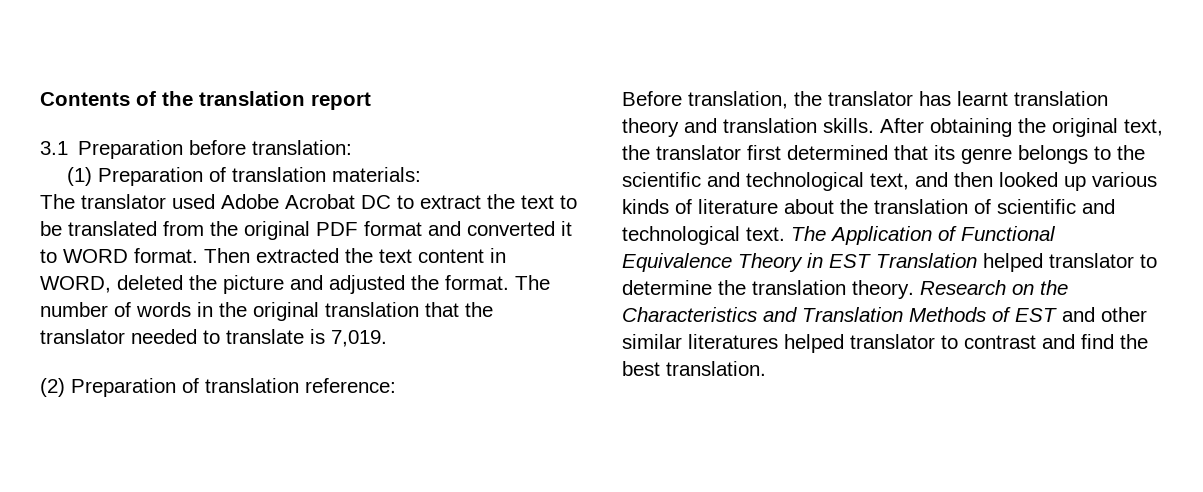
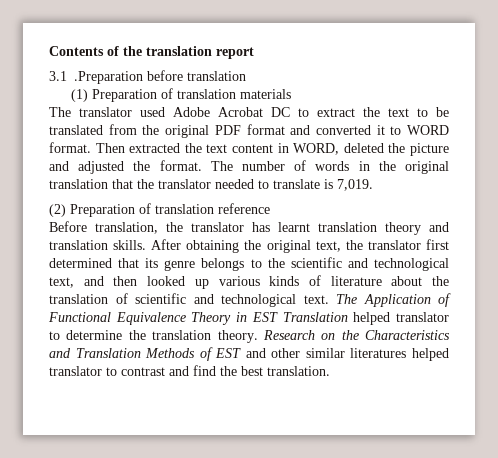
- 3.1 Preparation before translation:
+ 3.1 .Preparation before translation
- (1) Preparation of translation materials:
+ (1) Preparation of translation materials
- (2) Preparation of translation reference:
+ (2) Preparation of translation reference

